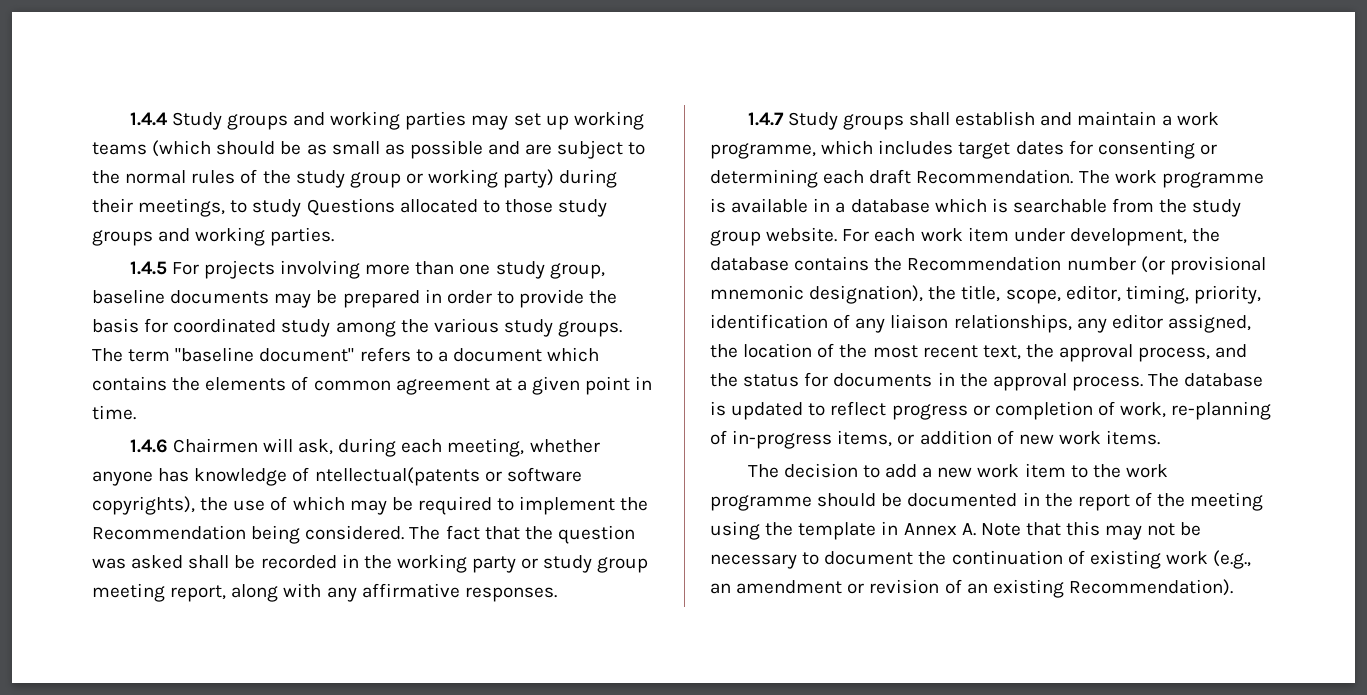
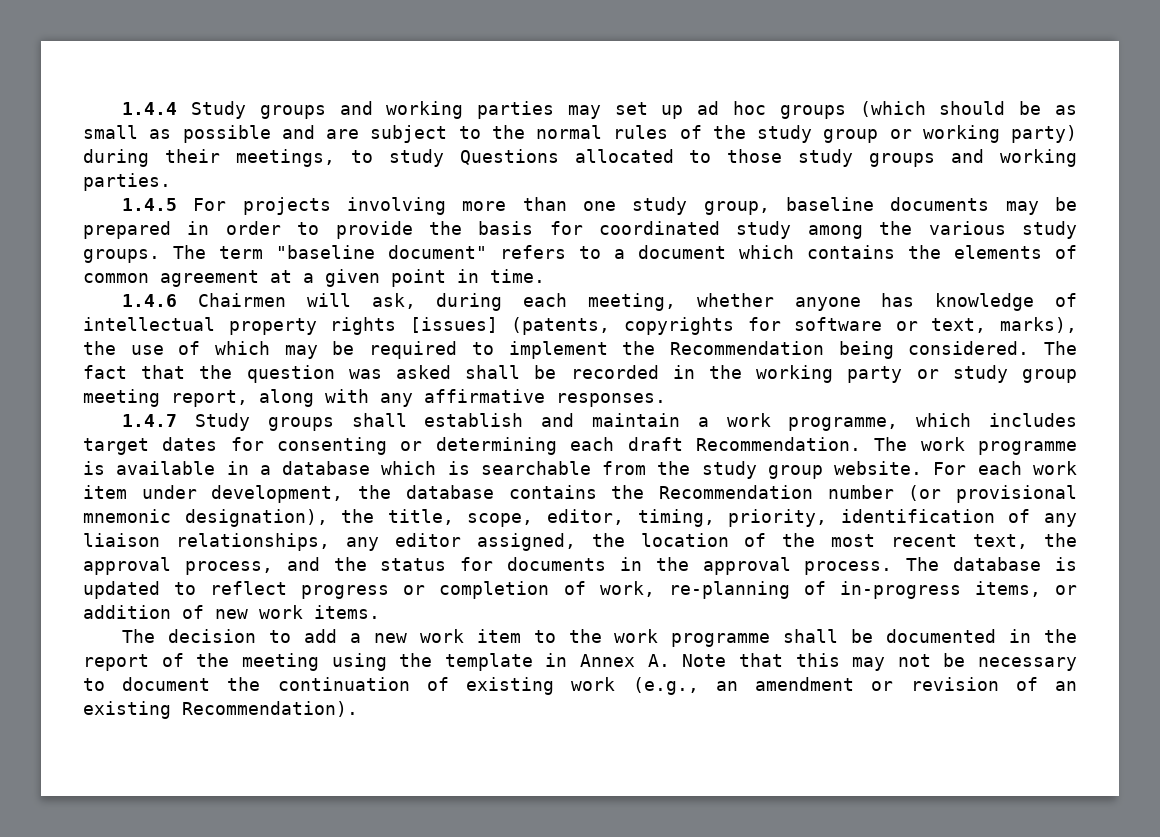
- 1.4.4 Study groups and working parties may set up working teams (which should be as small as possible and are subject to the normal rules of the study group or working party) during their meetings, to study Questions allocated to those study groups and working parties.
+ 1.4.4 Study groups and working parties may set up ad hoc groups (which should be as small as possible and are subject to the normal rules of the study group or working party) during their meetings, to study Questions allocated to those study groups and working parties.
- 1.4.6 Chairmen will ask, during each meeting, whether anyone has knowledge of ntellectual(patents or software copyrights), the use of which may be required to implement the Recommendation being considered.
+ 1.4.6 Chairmen will ask, during each meeting, whether anyone has knowledge of intellectual property rights [issues] (patents, copyrights for software or text, marks), the use of which may be required to implement the Recommendation being considered.
- The decision to add a new work item to the work programme should be documented in the report of the meeting using the template in Annex A. Note that this may not be necessary to document the continuation of existing work (e.g., an amendment or revision of an existing Recommendation).
+ The decision to add a new work item to the work programme shall be documented in the report of the meeting using the template in Annex A. Note that this may not be necessary to document the continuation of existing work (e.g., an amendment or revision of an existing Recommendation).

